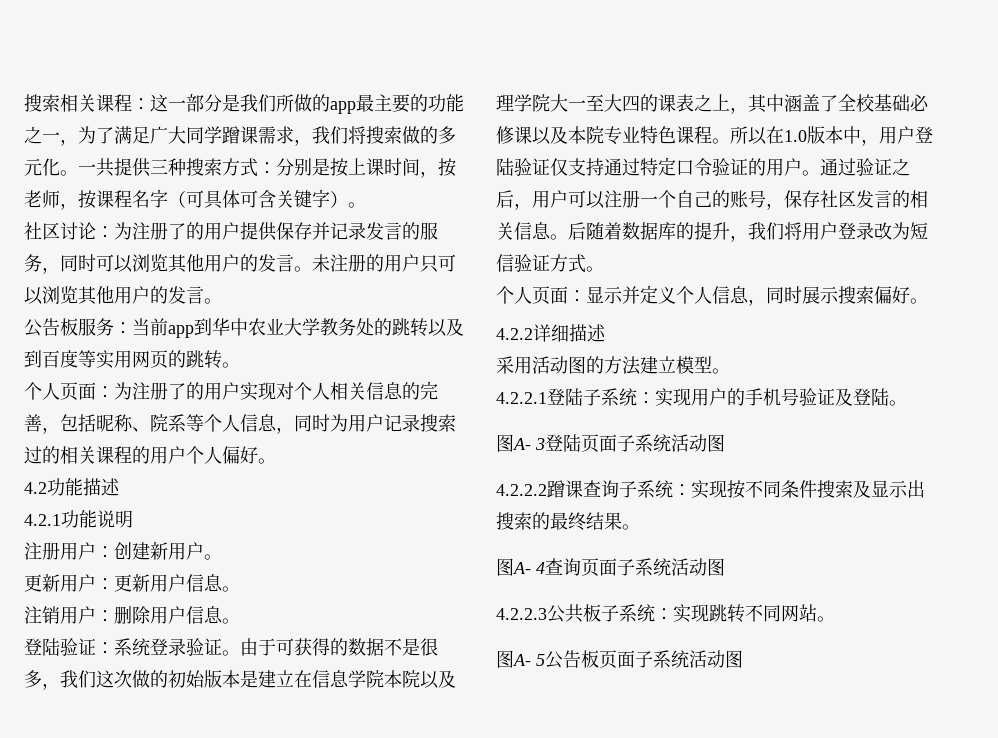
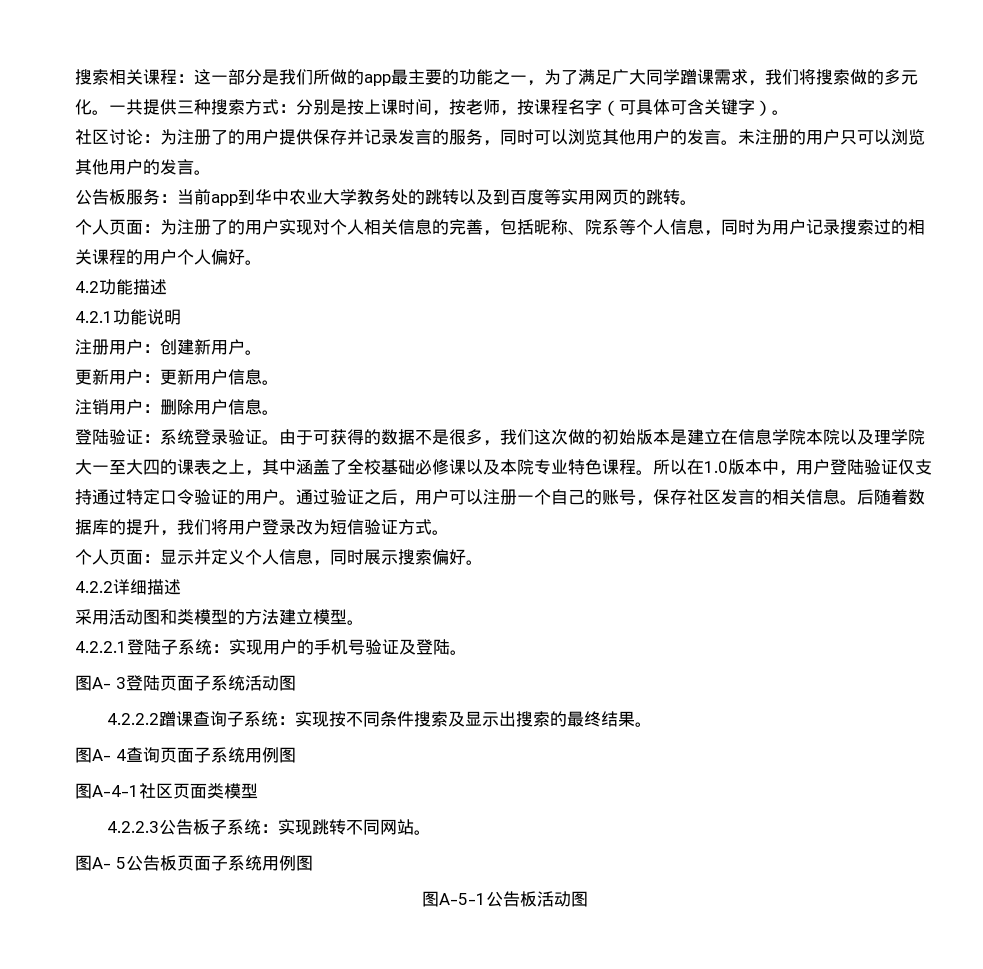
- 采用活动图的方法建立模型。
+ 采用活动图和类模型的方法建立模型。
- 图A- 4查询页面子系统活动图
+ 图A- 4查询页面子系统用例图
+ 图A-4-1社区页面类模型
- 4.2.2.3公共板子系统：实现跳转不同网站。
+ 4.2.2.3公告板子系统：实现跳转不同网站。
- 图A- 5公告板页面子系统活动图
+ 图A- 5公告板页面子系统用例图
+ 图A-5-1公告板活动图

